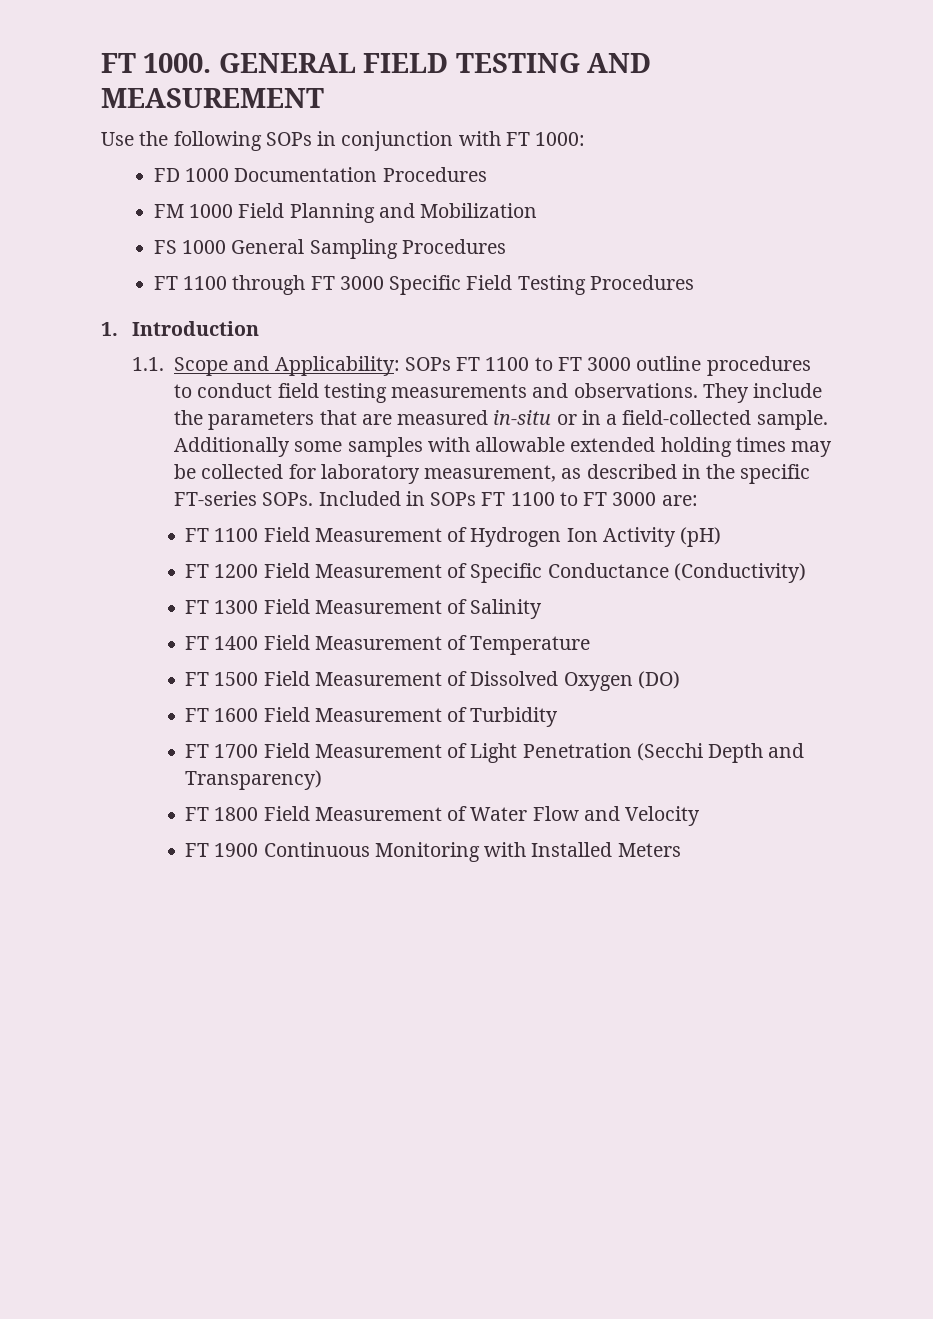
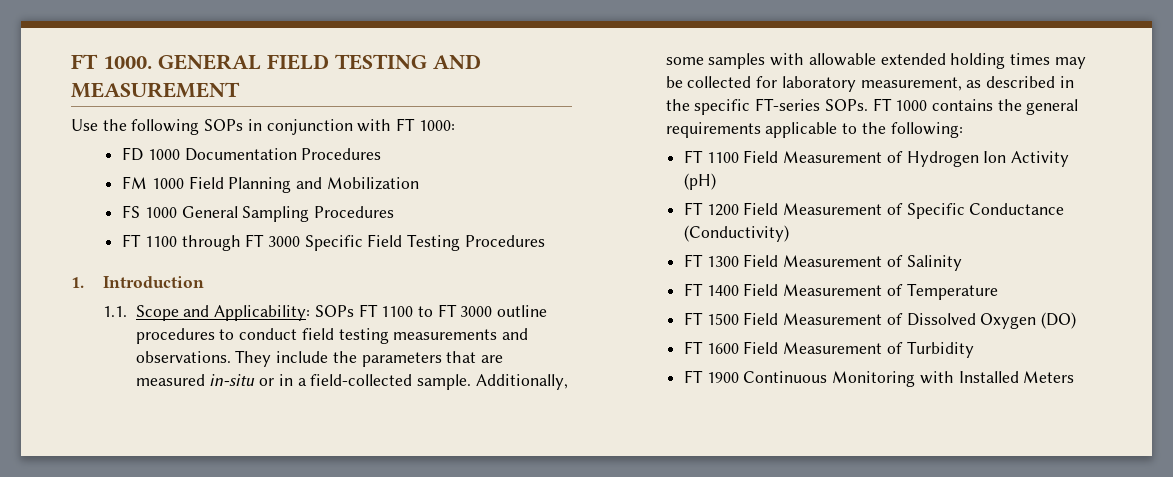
- Additionally some samples with allowable extended holding times may be collected for laboratory measurement, as described in the specific FT-series SOPs.
+ Additionally, some samples with allowable extended holding times may be collected for laboratory measurement, as described in the specific FT-series SOPs.
- Included in SOPs FT 1100 to FT 3000 are:
+ FT 1000 contains the general requirements applicable to the following:
- FT 1700 Field Measurement of Light Penetration (Secchi Depth and Transparency)
- FT 1800 Field Measurement of Water Flow and Velocity

